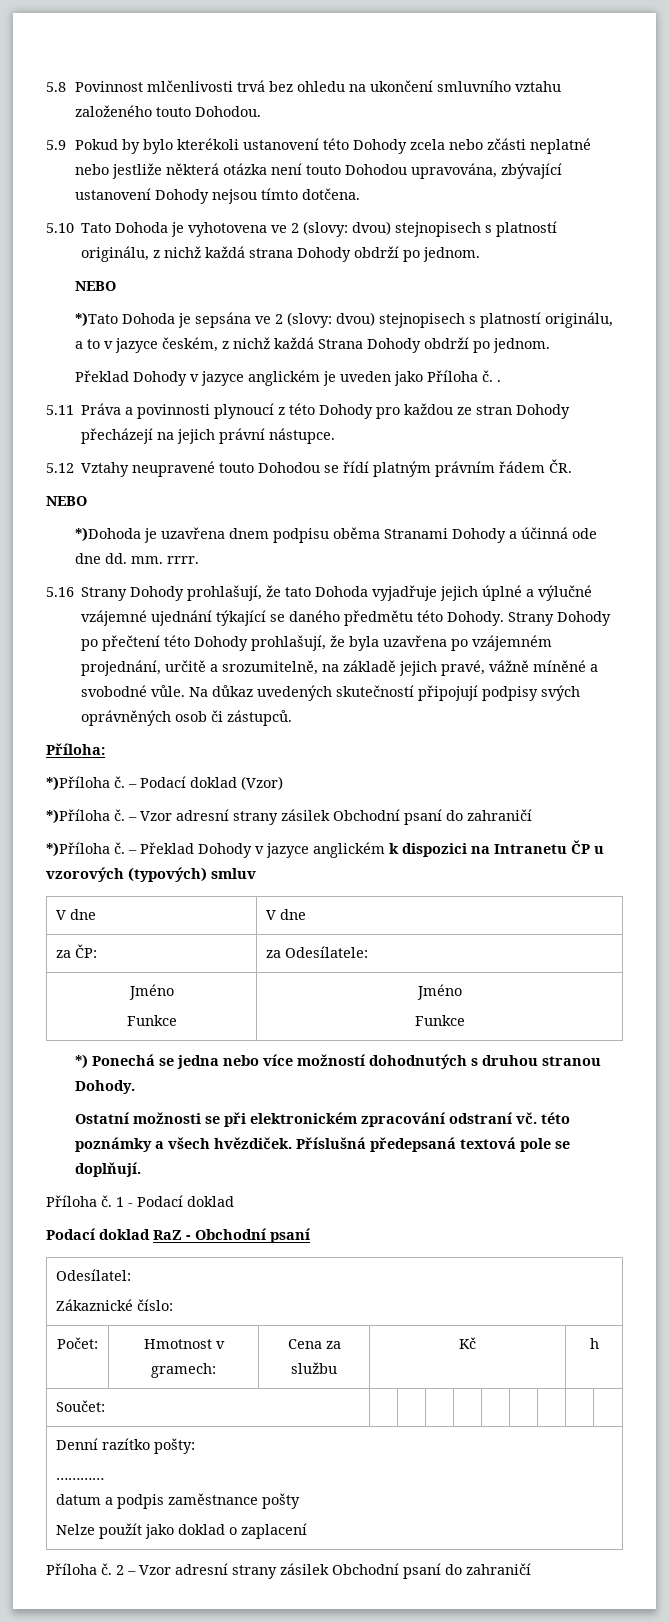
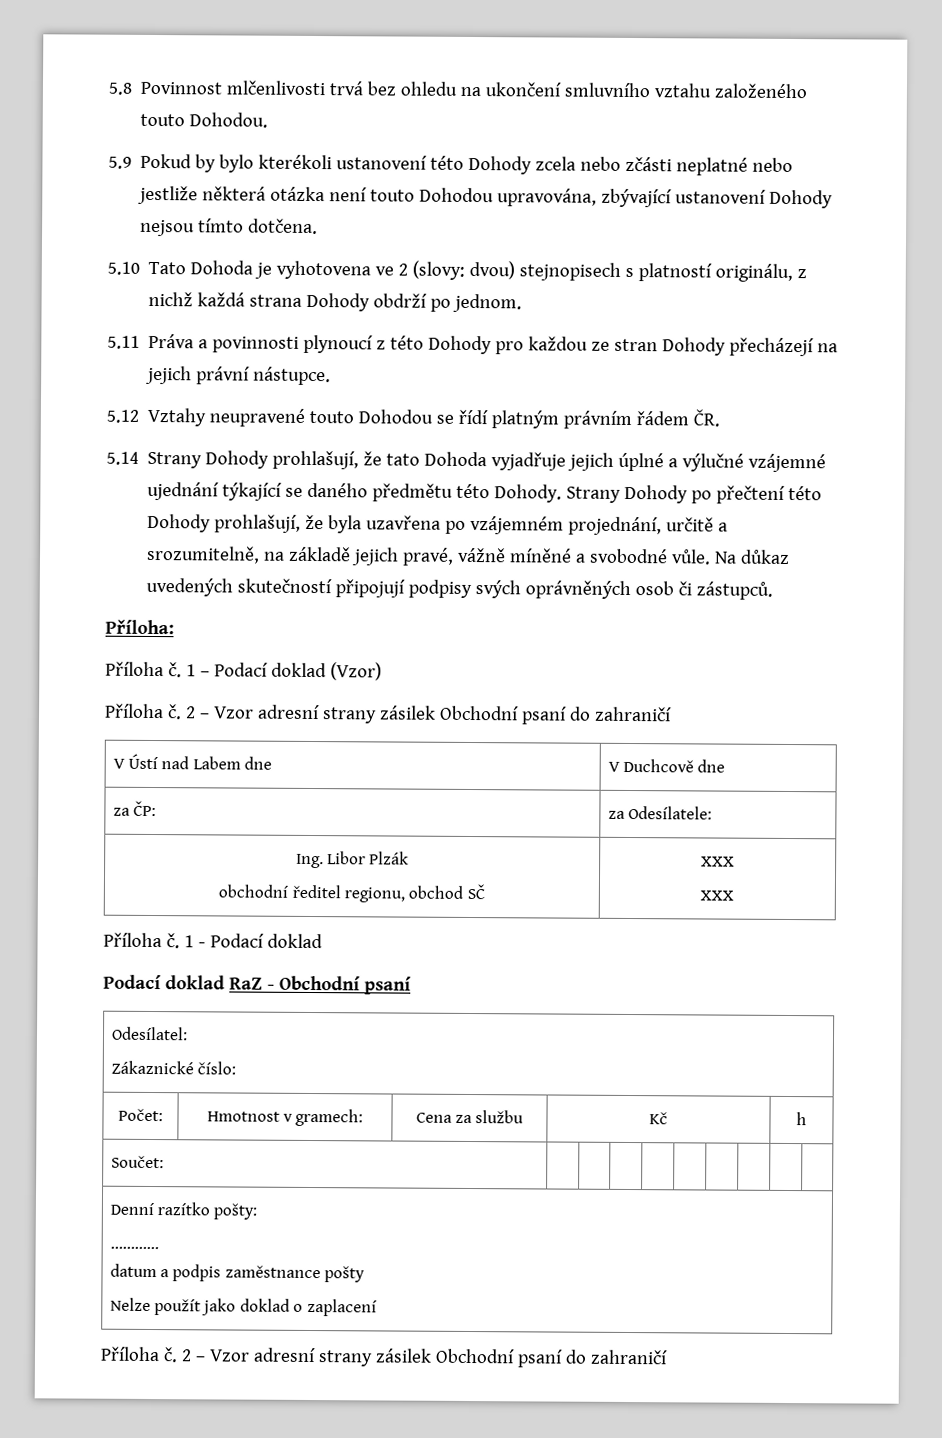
  5.10 Tato Dohoda je vyhotovena ve 2 (slovy: dvou) stejnopisech s platností originálu, z nichž každá strana Dohody obdrží po jednom.
- NEBO
- *)Tato Dohoda je sepsána ve 2 (slovy: dvou) stejnopisech s platností originálu, a to v jazyce českém, z nichž každá Strana Dohody obdrží po jednom.
- Překlad Dohody v jazyce anglickém je uveden jako Příloha č. .
  5.12 Vztahy neupravené touto Dohodou se řídí platným právním řádem ČR.
- NEBO
- *)Dohoda je uzavřena dnem podpisu oběma Stranami Dohody a účinná ode dne dd. mm. rrrr.
- 5.16 Strany Dohody prohlašují, že tato Dohoda vyjadřuje jejich úplné a výlučné vzájemné ujednání týkající se daného předmětu této Dohody.
+ 5.14 Strany Dohody prohlašují, že tato Dohoda vyjadřuje jejich úplné a výlučné vzájemné ujednání týkající se daného předmětu této Dohody.
- *)Příloha č. – Podací doklad (Vzor)
- *)Příloha č. – Vzor adresní strany zásilek Obchodní psaní do zahraničí
- *)Příloha č. – Překlad Dohody v jazyce anglickém k dispozici na Intranetu ČP u vzorových (typových) smluv
- V dne | V dne
+ Příloha č. 1 – Podací doklad (Vzor)
+ Příloha č. 2 – Vzor adresní strany zásilek Obchodní psaní do zahraničí
+ V Ústí nad Labem dne | V Duchcově dne
  za ČP: | za Odesílatele:
- Jméno
- Funkce | Jméno
- Funkce
- *) Ponechá se jedna nebo více možností dohodnutých s druhou stranou Dohody.
- Ostatní možnosti se při elektronickém zpracování odstraní vč. této poznámky a všech hvězdiček. Příslušná předepsaná textová pole se doplňují.
+ Ing. Libor Plzák
+ obchodní ředitel regionu, obchod SČ | XXX
+ XXX

